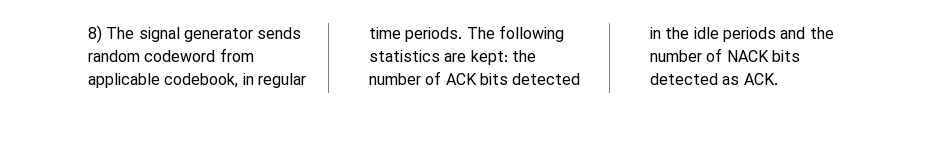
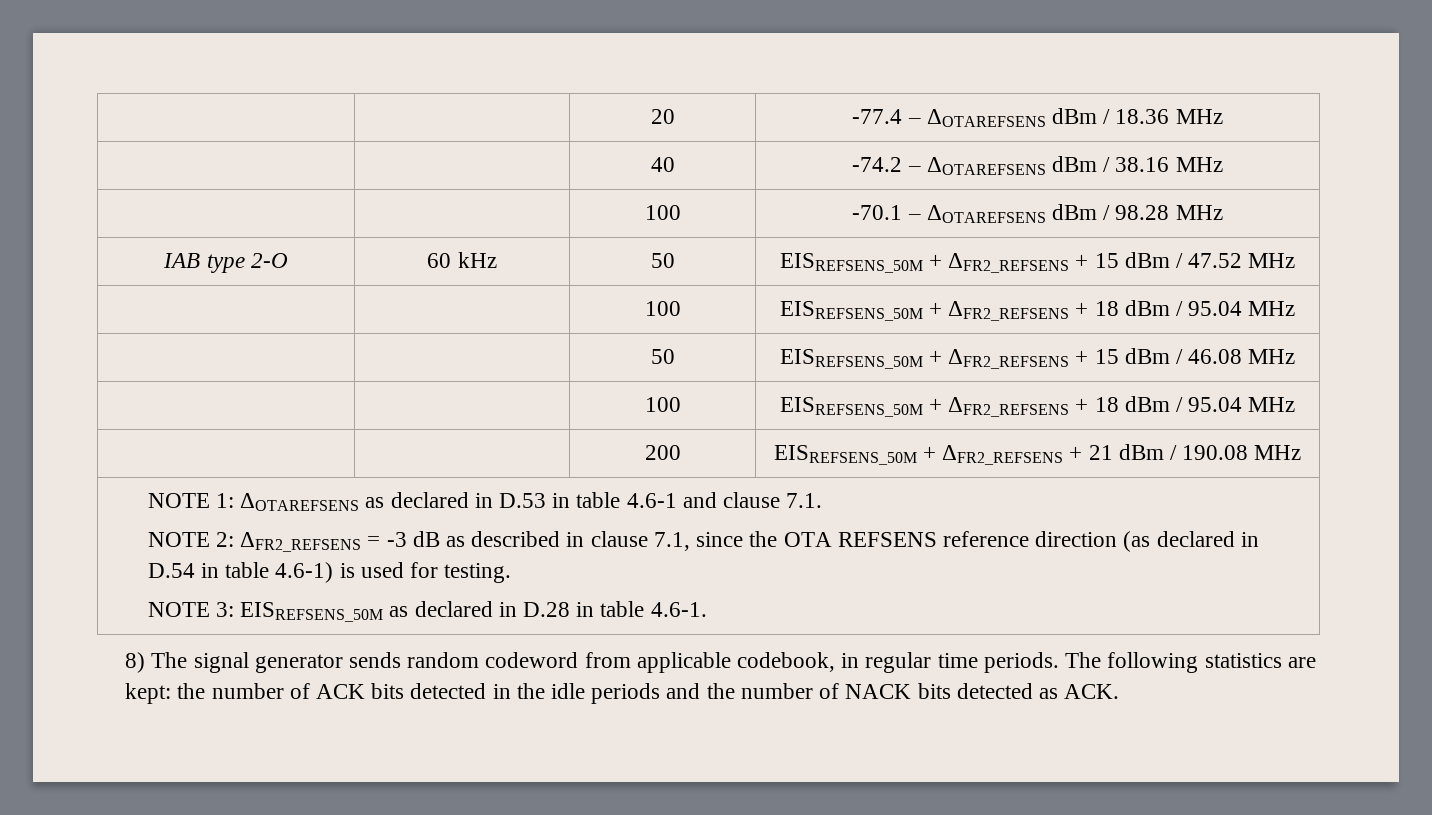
+ | | 20 | -77.4 – ΔOTAREFSENS dBm / 18.36 MHz
+ | | 40 | -74.2 – ΔOTAREFSENS dBm / 38.16 MHz
+ | | 100 | -70.1 – ΔOTAREFSENS dBm / 98.28 MHz
+ IAB type 2-O | 60 kHz | 50 | EISREFSENS_50M + ΔFR2_REFSENS + 15 dBm / 47.52 MHz
+ | | 100 | EISREFSENS_50M + ΔFR2_REFSENS + 18 dBm / 95.04 MHz
+ | | 50 | EISREFSENS_50M + ΔFR2_REFSENS + 15 dBm / 46.08 MHz
+ | | 100 | EISREFSENS_50M + ΔFR2_REFSENS + 18 dBm / 95.04 MHz
+ | | 200 | EISREFSENS_50M + ΔFR2_REFSENS + 21 dBm / 190.08 MHz
+ NOTE 1: ΔOTAREFSENS as declared in D.53 in table 4.6-1 and clause 7.1.
+ NOTE 2: ΔFR2_REFSENS = -3 dB as described in clause 7.1, since the OTA REFSENS reference direction (as declared in D.54 in table 4.6-1) is used for testing.
+ NOTE 3: EISREFSENS_50M as declared in D.28 in table 4.6-1.

